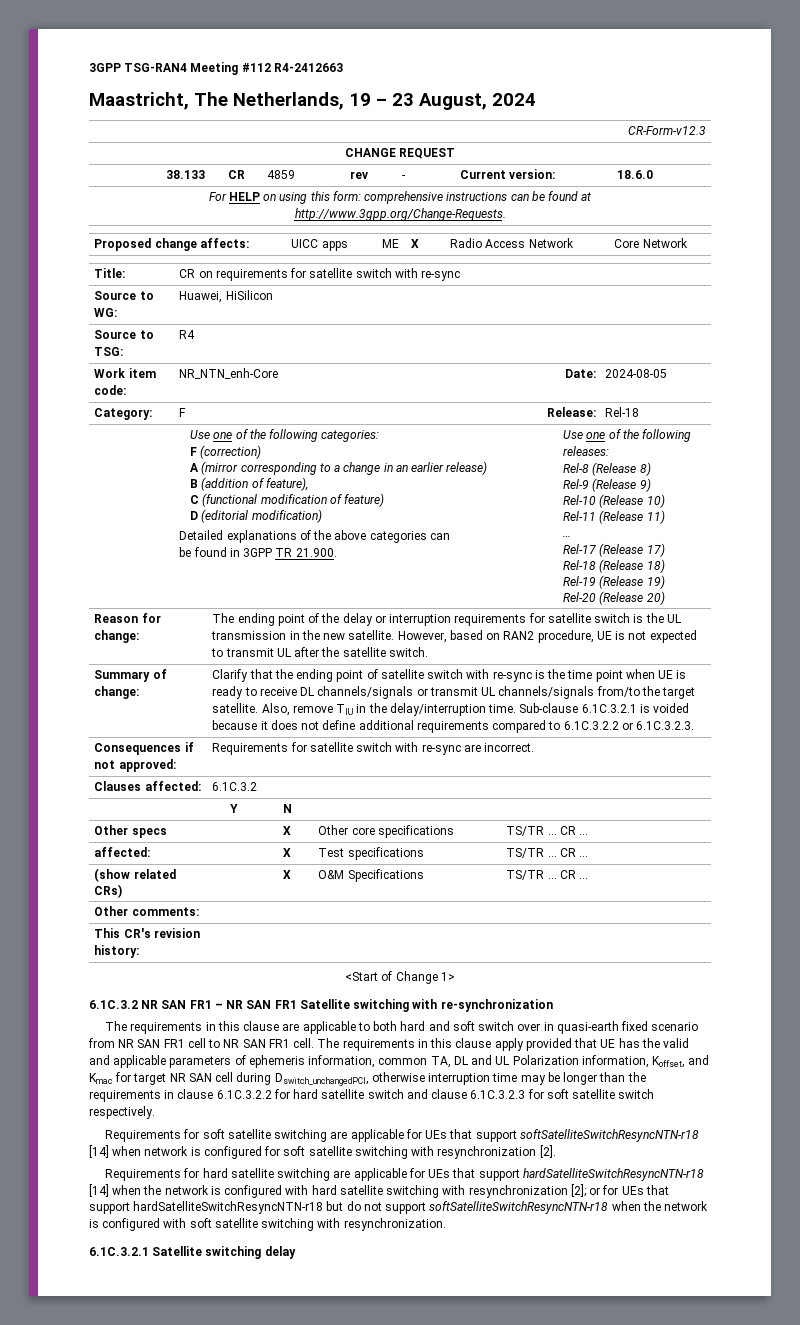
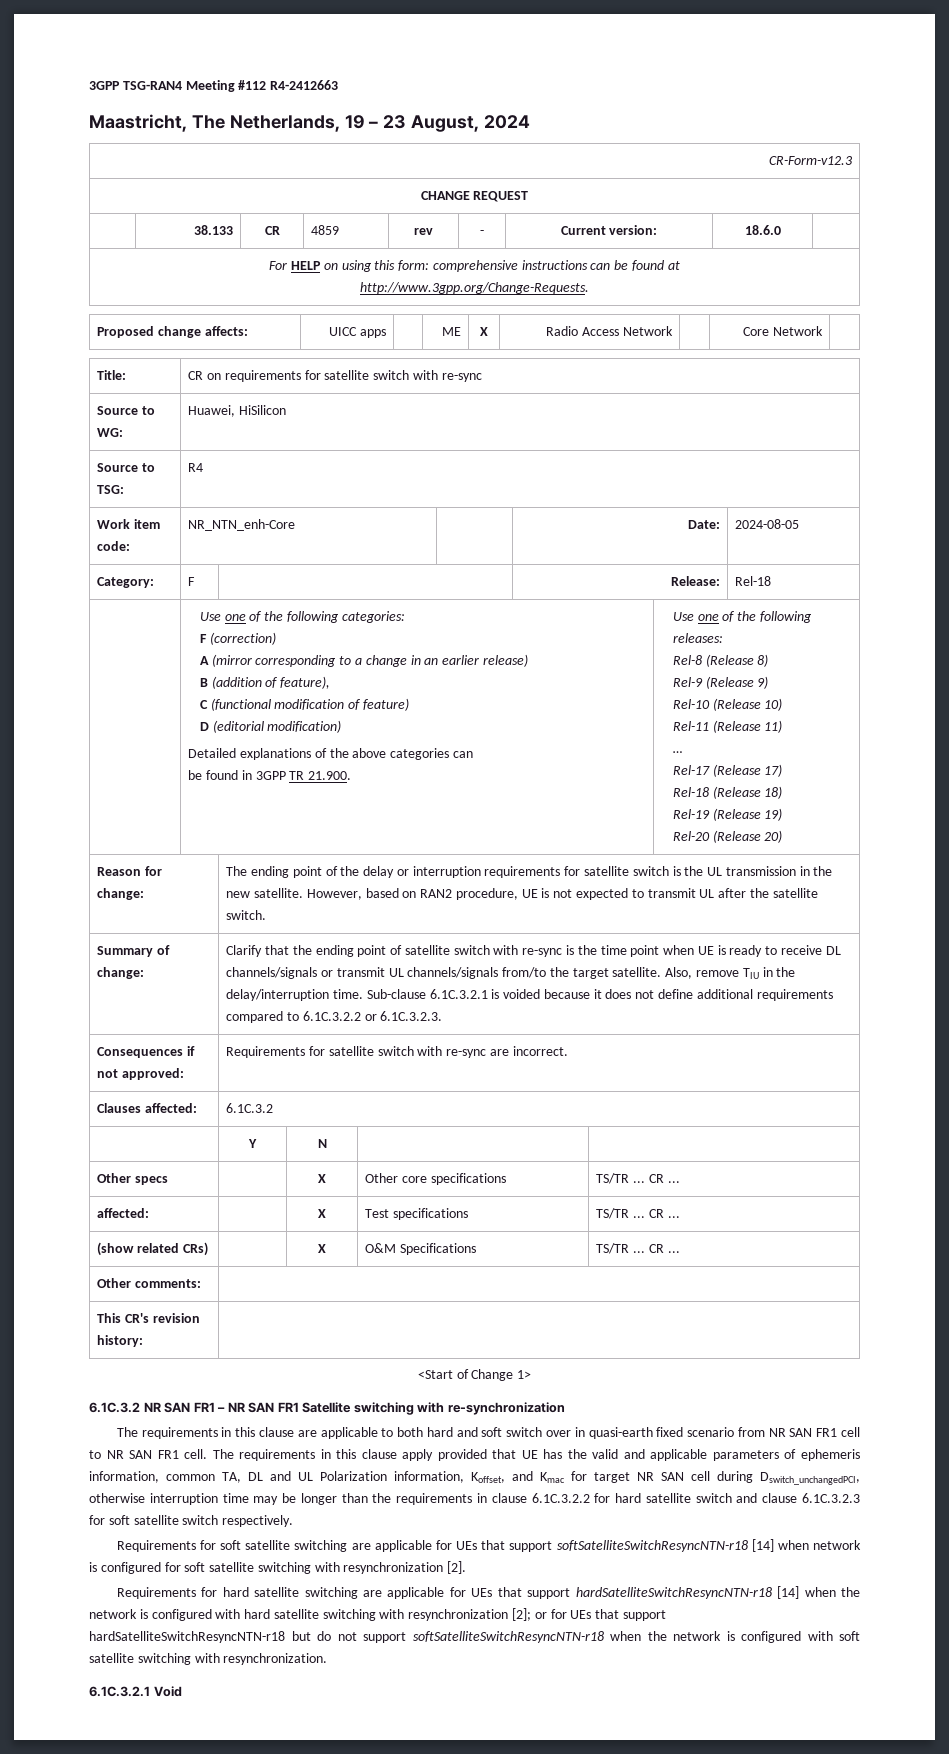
- 6.1C.3.2.1 Satellite switching delay
+ 6.1C.3.2.1 Void

